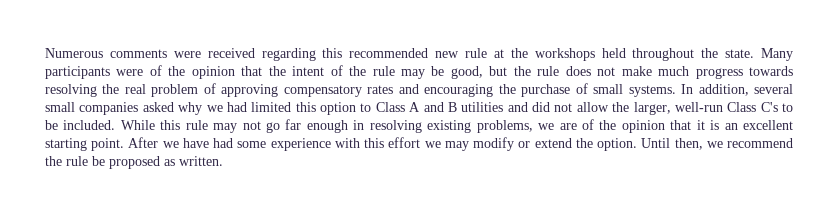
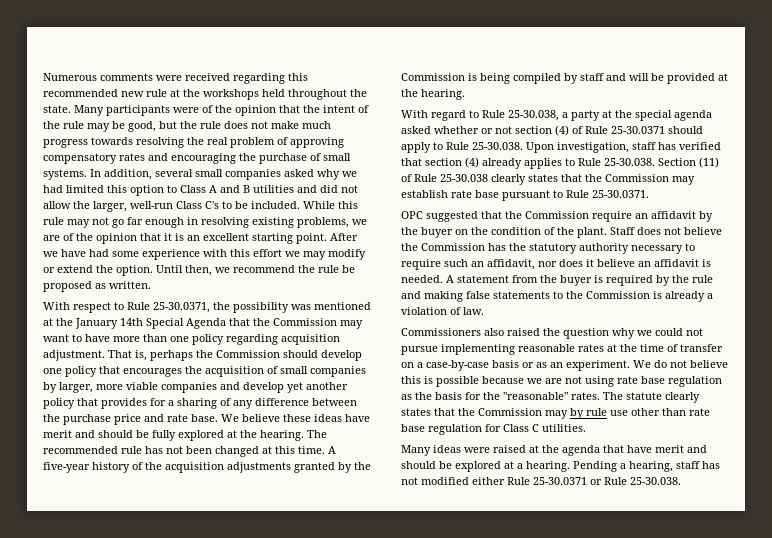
+ With respect to Rule 25-30.0371, the possibility was mentioned at the January 14th Special Agenda that the Commission may want to have more than one policy regarding acquisition adjustment. That is, perhaps the Commission should develop one policy that encourages the acquisition of small companies by larger, more viable companies and develop yet another policy that provides for a sharing of any difference between the purchase price and rate base. We believe these ideas have merit and should be fully explored at the hearing. The recommended rule has not been changed at this time. A five-year history of the acquisition adjustments granted by the Commission is being compiled by staff and will be provided at the hearing.
+ With regard to Rule 25-30.038, a party at the special agenda asked whether or not section (4) of Rule 25-30.0371 should apply to Rule 25-30.038. Upon investigation, staff has verified that section (4) already applies to Rule 25-30.038. Section (11) of Rule 25-30.038 clearly states that the Commission may establish rate base pursuant to Rule 25-30.0371.
+ OPC suggested that the Commission require an affidavit by the buyer on the condition of the plant. Staff does not believe the Commission has the statutory authority necessary to require such an affidavit, nor does it believe an affidavit is needed. A statement from the buyer is required by the rule and making false statements to the Commission is already a violation of law.
+ Commissioners also raised the question why we could not pursue implementing reasonable rates at the time of transfer on a case-by-case basis or as an experiment. We do not believe this is possible because we are not using rate base regulation as the basis for the "reasonable" rates. The statute clearly states that the Commission may by rule use other than rate base regulation for Class C utilities.
+ Many ideas were raised at the agenda that have merit and should be explored at a hearing. Pending a hearing, staff has not modified either Rule 25-30.0371 or Rule 25-30.038.

